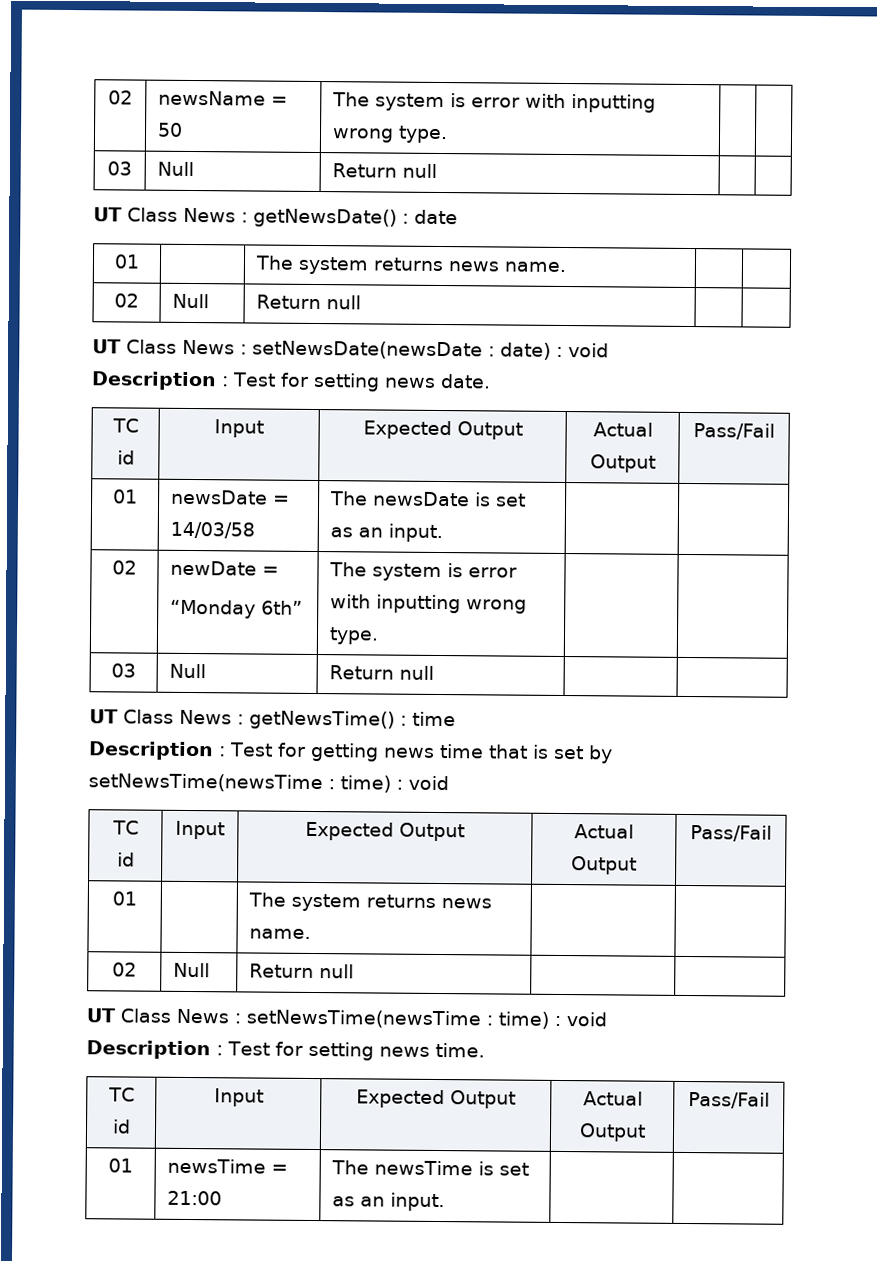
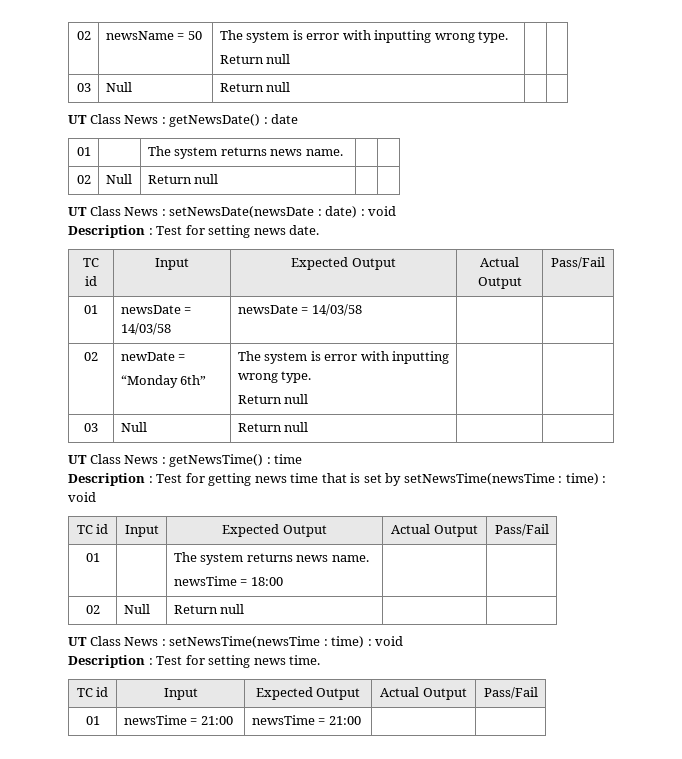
- 02 | newsName = 50 | The system is error with inputting wrong type. | |
+ 02 | newsName = 50 | The system is error with inputting wrong type.
+ Return null | |
- 01 | newsDate = 14/03/58 | The newsDate is set as an input. | |
+ 01 | newsDate = 14/03/58 | newsDate = 14/03/58 | |
  02 | newDate =
- “Monday 6th” | The system is error with inputting wrong type. | |
+ “Monday 6th” | The system is error with inputting wrong type.
+ Return null | |
  Description : Test for getting news time that is set by setNewsTime(newsTime : time) : void
  TC id | Input | Expected Output | Actual Output | Pass/Fail
- 01 | | The system returns news name. | |
+ 01 | | The system returns news name.
+ newsTime = 18:00 | |
- 01 | newsTime = 21:00 | The newsTime is set as an input. | |
+ 01 | newsTime = 21:00 | newsTime = 21:00 | |

